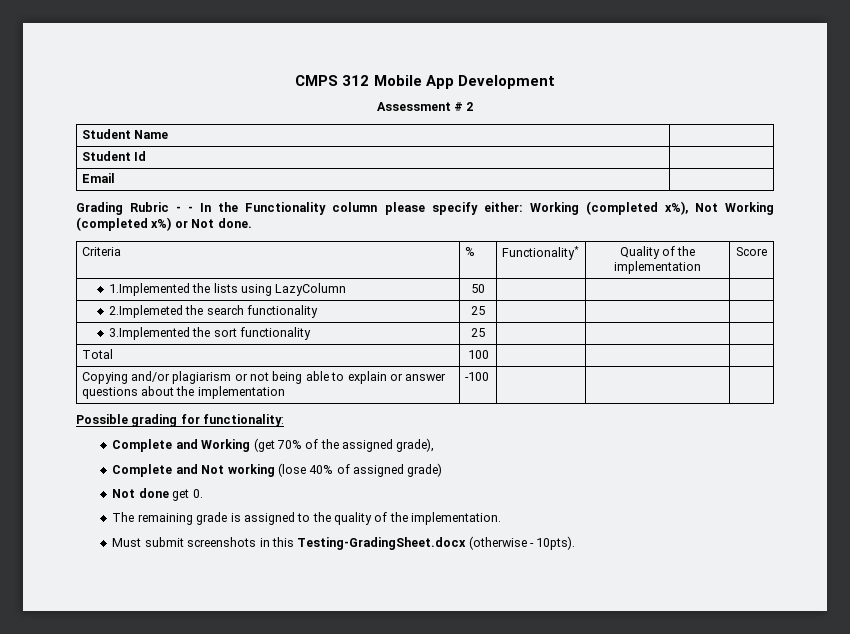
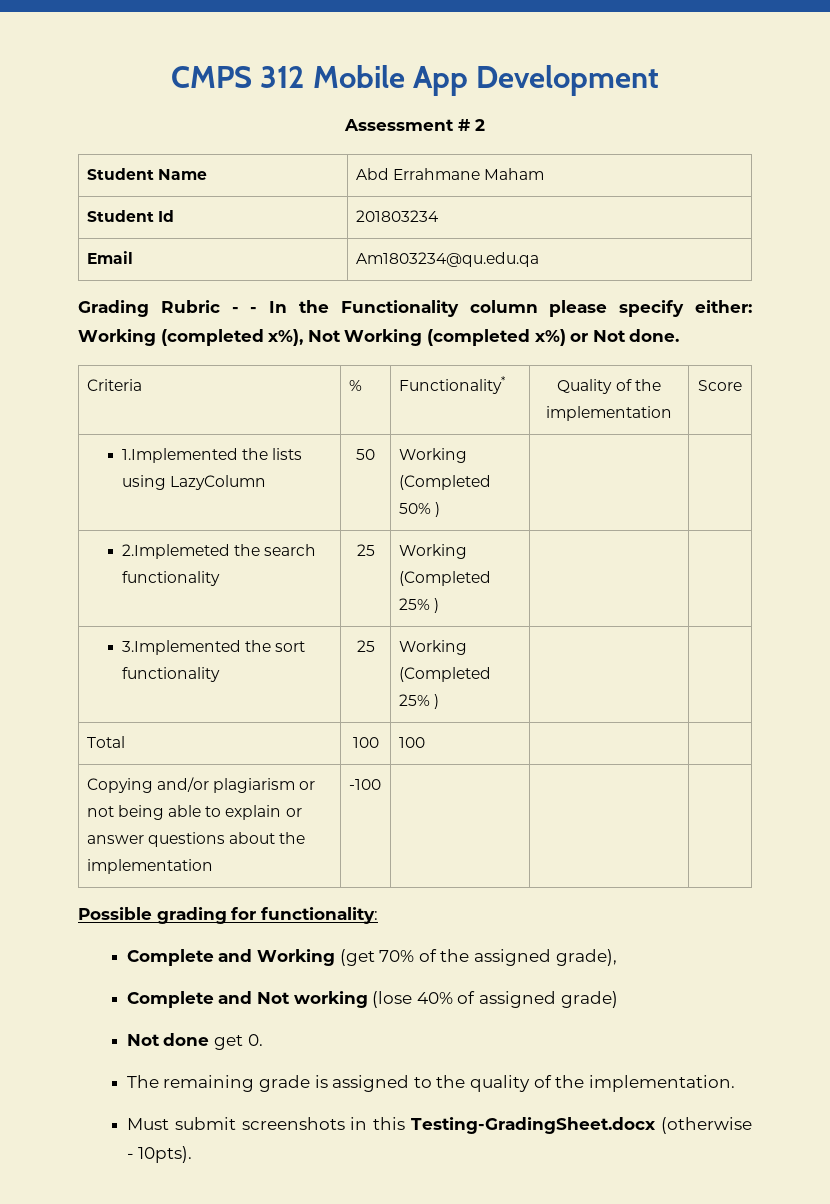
- Student Name |
+ Student Name | Abd Errahmane Maham
- Student Id |
+ Student Id | 201803234
- Email |
+ Email | Am1803234@qu.edu.qa
- 1.Implemented the lists using LazyColumn | 50 | | |
+ 1.Implemented the lists using LazyColumn | 50 | Working (Completed 50% ) | |
- 2.Implemeted the search functionality | 25 | | |
+ 2.Implemeted the search functionality | 25 | Working (Completed 25% ) | |
- 3.Implemented the sort functionality | 25 | | |
+ 3.Implemented the sort functionality | 25 | Working (Completed 25% ) | |
- Total | 100 | | |
+ Total | 100 | 100 | |

